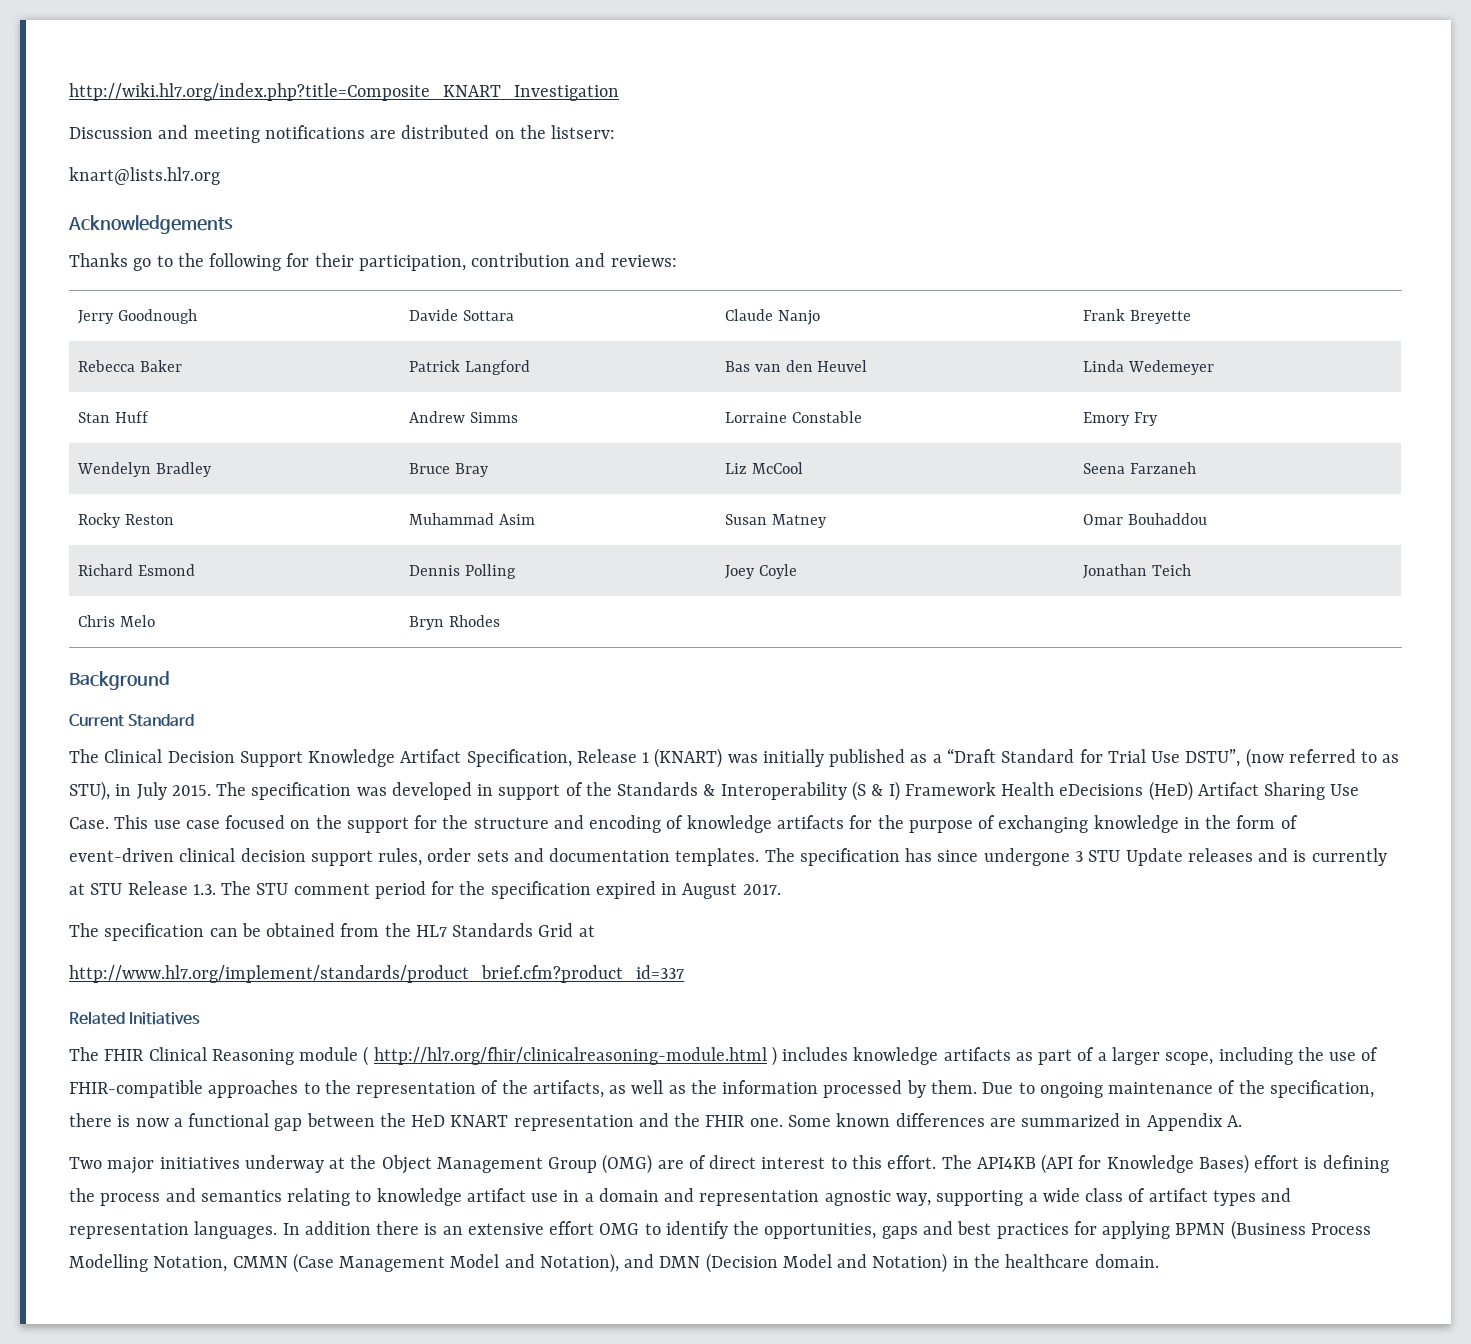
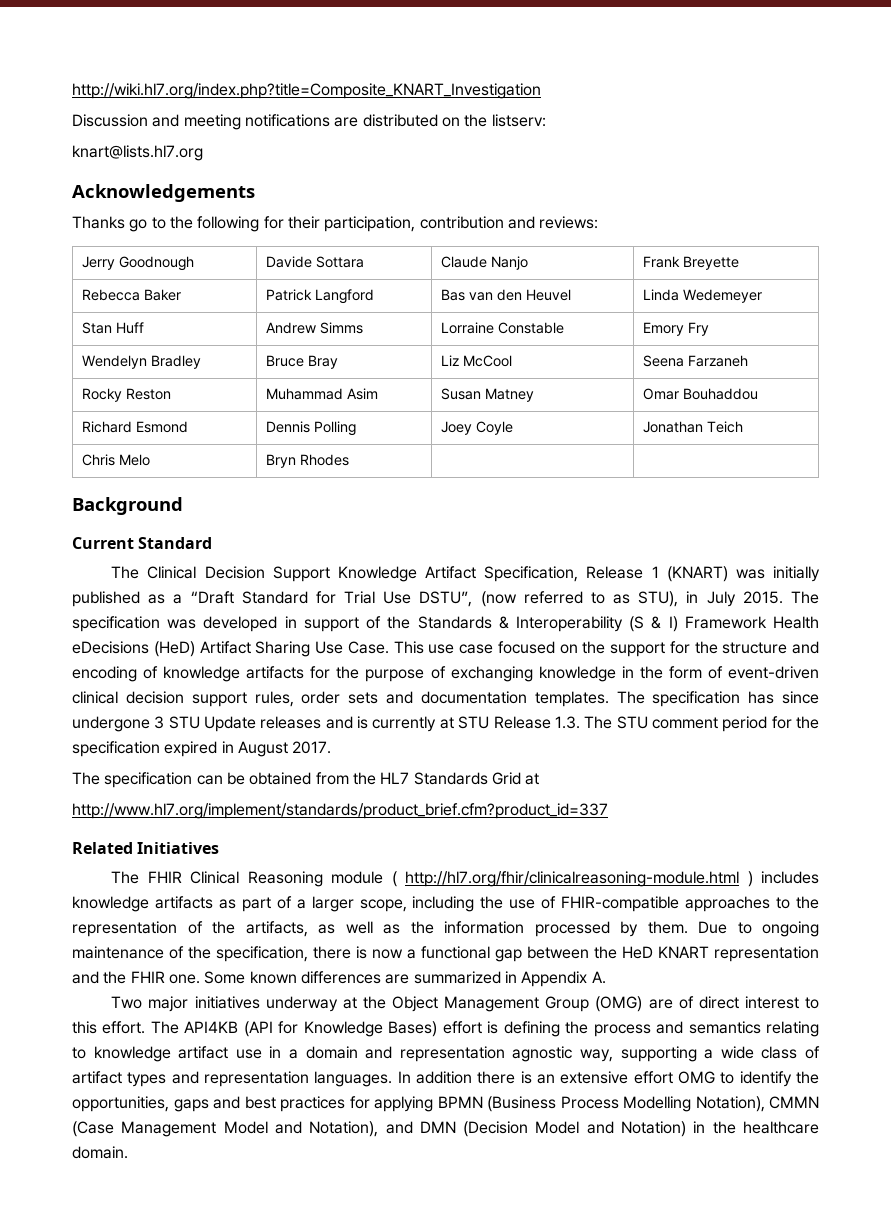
- In addition there is an extensive effort OMG to identify the opportunities, gaps and best practices for applying BPMN (Business Process Modelling Notation, CMMN (Case Management Model and Notation), and DMN (Decision Model and Notation) in the healthcare domain.
+ In addition there is an extensive effort OMG to identify the opportunities, gaps and best practices for applying BPMN (Business Process Modelling Notation), CMMN (Case Management Model and Notation), and DMN (Decision Model and Notation) in the healthcare domain.

